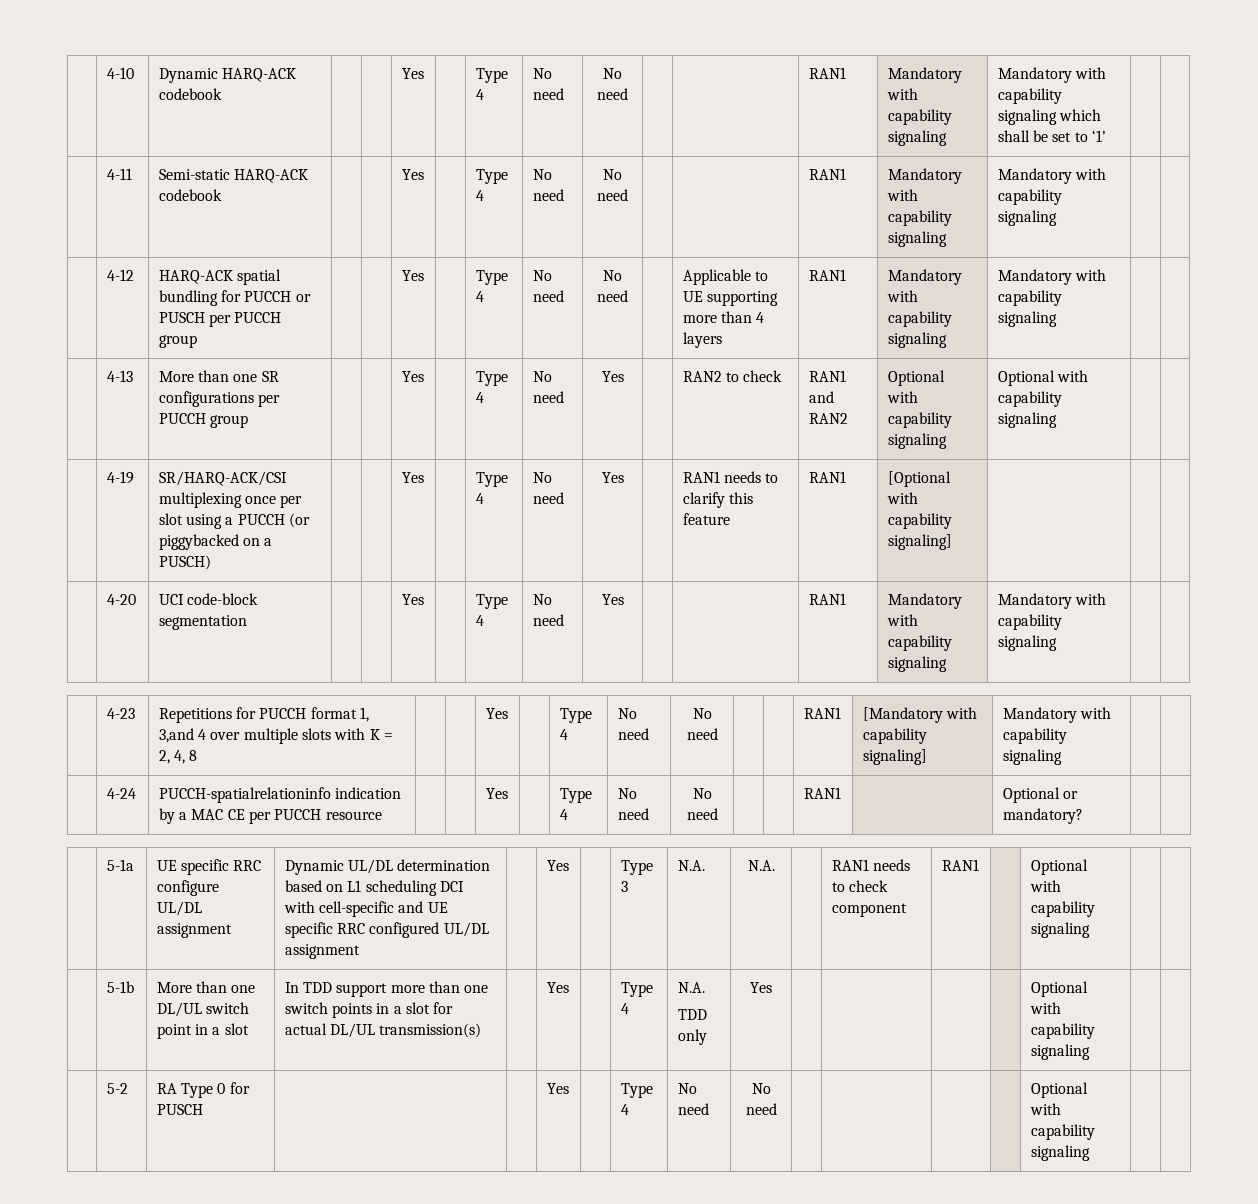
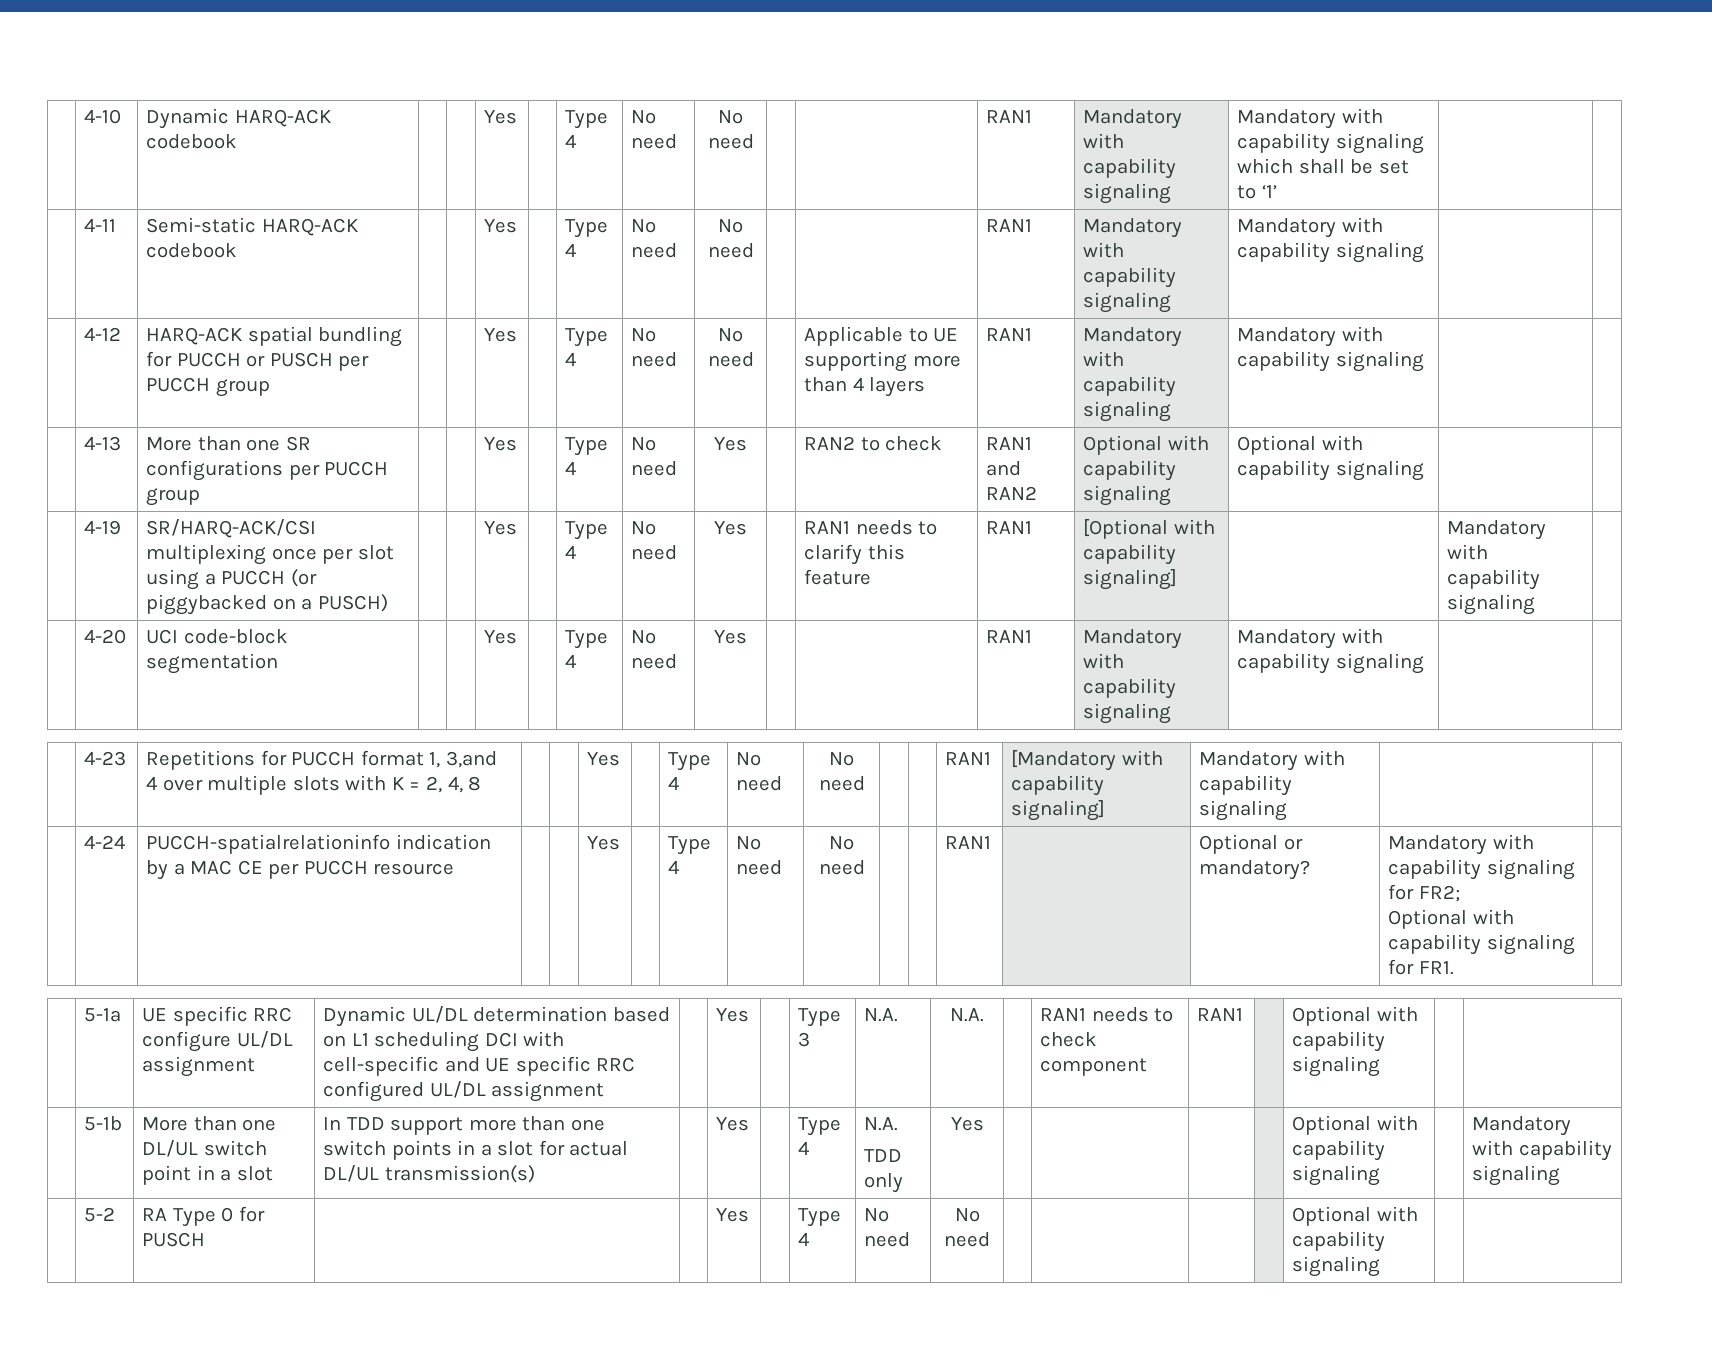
- | 4-19 | SR/HARQ-ACK/CSI multiplexing once per slot using a PUCCH (or piggybacked on a PUSCH) | | | Yes | | Type 4 | No need | Yes | | RAN1 needs to clarify this feature | RAN1 | [Optional with capability signaling] | | |
+ | 4-19 | SR/HARQ-ACK/CSI multiplexing once per slot using a PUCCH (or piggybacked on a PUSCH) | | | Yes | | Type 4 | No need | Yes | | RAN1 needs to clarify this feature | RAN1 | [Optional with capability signaling] | | Mandatory with capability signaling |
- | 4-24 | PUCCH-spatialrelationinfo indication by a MAC CE per PUCCH resource | | | Yes | | Type 4 | No need | No need | | | RAN1 | | Optional or mandatory? | |
+ | 4-24 | PUCCH-spatialrelationinfo indication by a MAC CE per PUCCH resource | | | Yes | | Type 4 | No need | No need | | | RAN1 | | Optional or mandatory? | Mandatory with capability signaling for FR2;
+ Optional with capability signaling for FR1. |
  | 5-1b | More than one DL/UL switch point in a slot | In TDD support more than one switch points in a slot for actual DL/UL transmission(s) | | Yes | | Type 4 | N.A.
- TDD only | Yes | | | | | Optional with capability signaling | |
+ TDD only | Yes | | | | | Optional with capability signaling | | Mandatory with capability signaling

